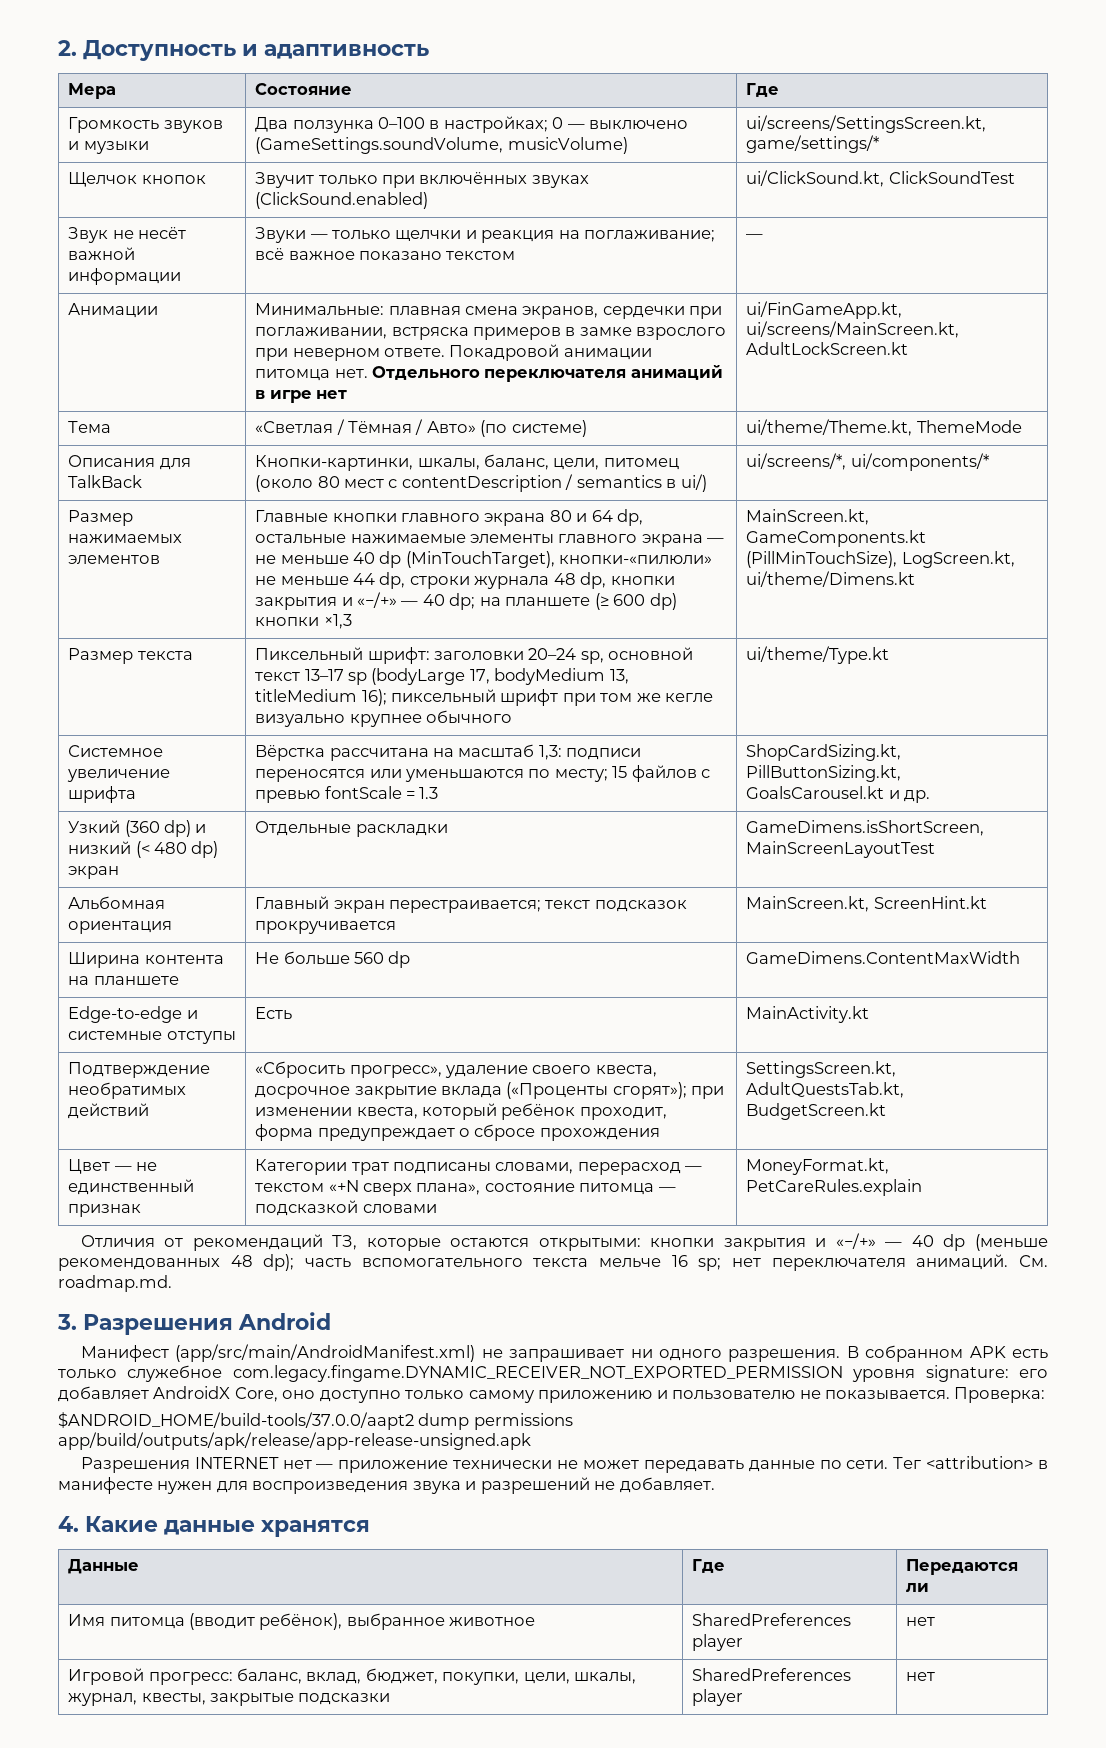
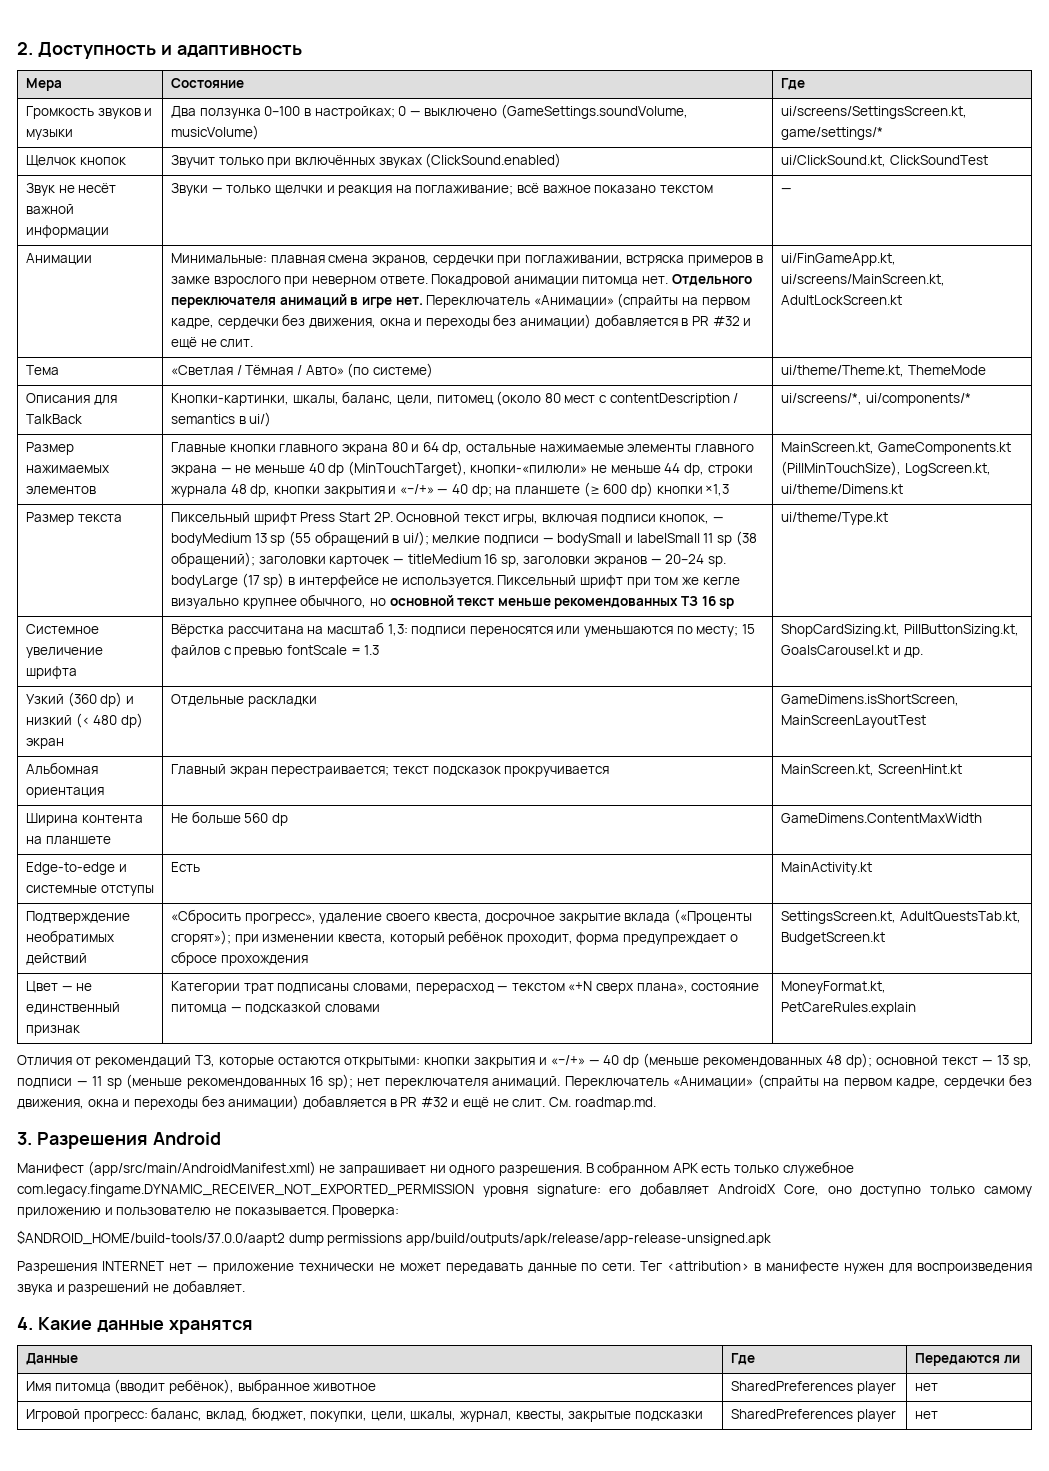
- Отдельного переключателя анимаций в игре нет
+ Отдельного переключателя анимаций в игре нет. Переключатель «Анимации» (спрайты на первом кадре, сердечки без движения, окна и переходы без анимации) добавляется в PR #32 и ещё не слит.
- Пиксельный шрифт: заголовки 20–24 sp, основной текст 13–17 sp (bodyLarge 17, bodyMedium 13, titleMedium 16); пиксельный шрифт при том же кегле визуально крупнее обычного
+ Пиксельный шрифт Press Start 2P. Основной текст игры, включая подписи кнопок, — bodyMedium 13 sp (55 обращений в ui/); мелкие подписи — bodySmall и labelSmall 11 sp (38 обращений); заголовки карточек — titleMedium 16 sp, заголовки экранов — 20–24 sp. bodyLarge (17 sp) в интерфейсе не используется. Пиксельный шрифт при том же кегле визуально крупнее обычного, но основной текст меньше рекомендованных ТЗ 16 sp
- Отличия от рекомендаций ТЗ, которые остаются открытыми: кнопки закрытия и «−/+» — 40 dp (меньше рекомендованных 48 dp); часть вспомогательного текста мельче 16 sp; нет переключателя анимаций.
+ Отличия от рекомендаций ТЗ, которые остаются открытыми: кнопки закрытия и «−/+» — 40 dp (меньше рекомендованных 48 dp); основной текст — 13 sp, подписи — 11 sp (меньше рекомендованных 16 sp); нет переключателя анимаций. Переключатель «Анимации» (спрайты на первом кадре, сердечки без движения, окна и переходы без анимации) добавляется в PR #32 и ещё не слит.

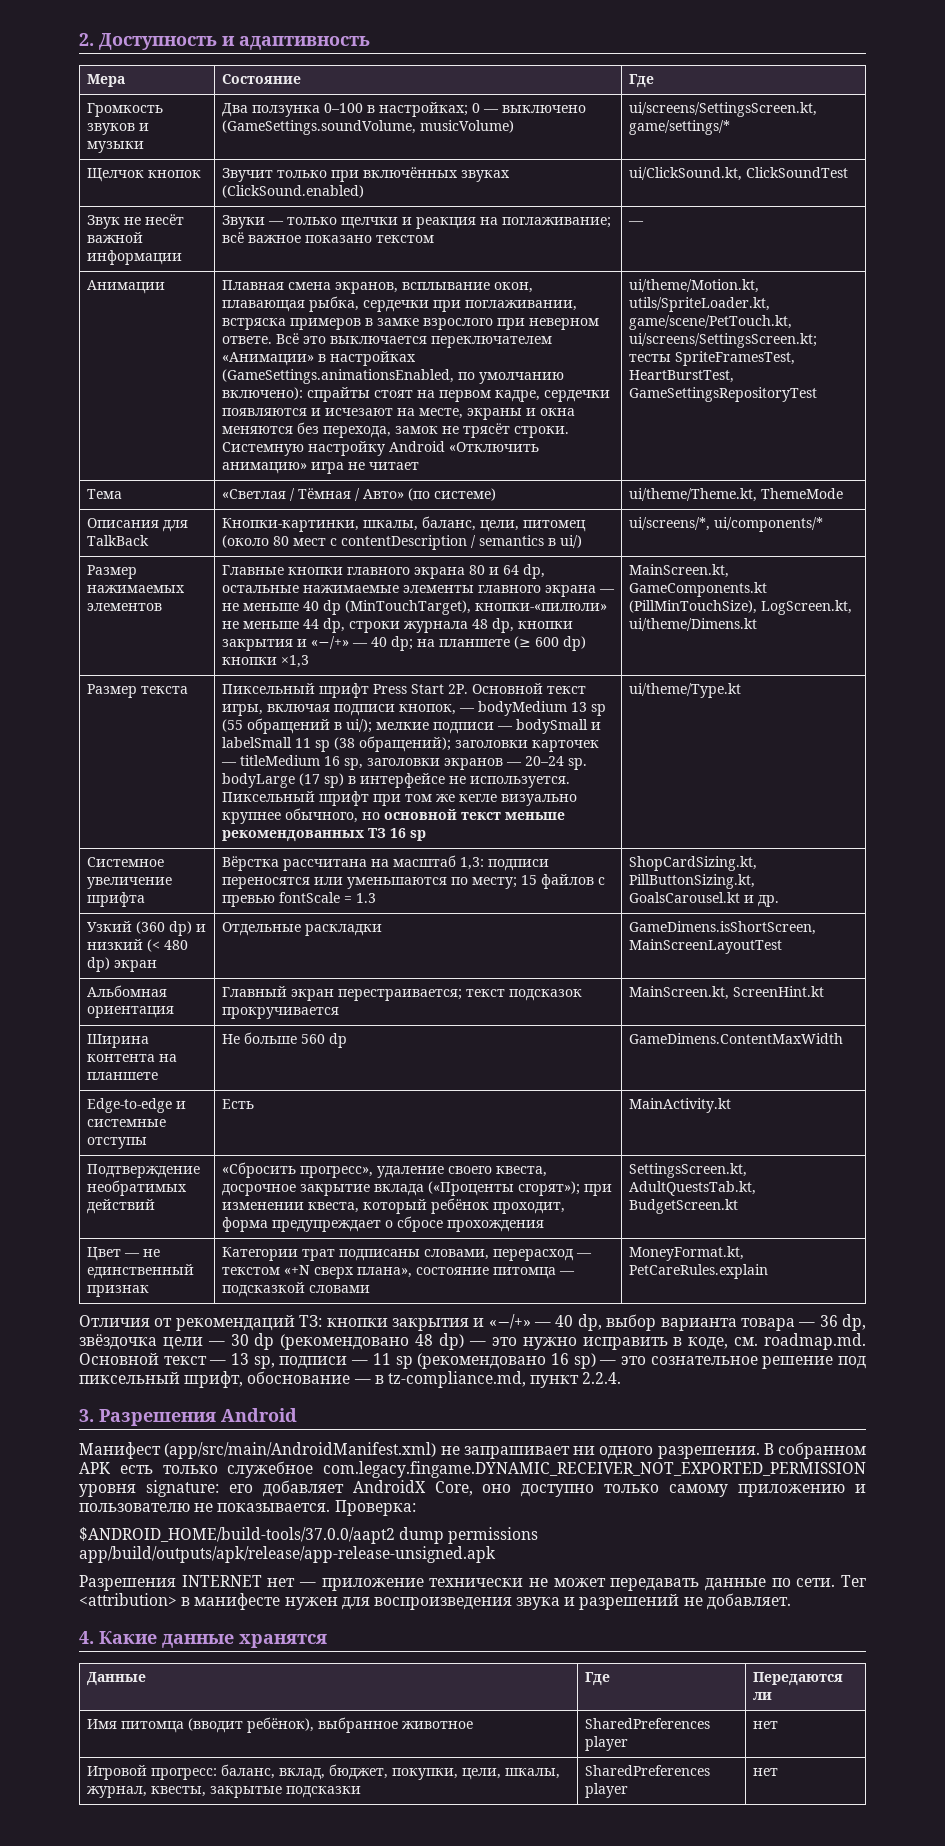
- Минимальные: плавная смена экранов, сердечки при поглаживании, встряска примеров в замке взрослого при неверном ответе.
+ Плавная смена экранов, всплывание окон, плавающая рыбка, сердечки при поглаживании, встряска примеров в замке взрослого при неверном ответе.
- Покадровой анимации питомца нет. Отдельного переключателя анимаций в игре нет. Переключатель «Анимации» (спрайты на первом кадре, сердечки без движения, окна и переходы без анимации) добавляется в PR #32 и ещё не слит. | ui/FinGameApp.kt, ui/screens/MainScreen.kt, AdultLockScreen.kt
+ Всё это выключается переключателем «Анимации» в настройках (GameSettings.animationsEnabled, по умолчанию включено): спрайты стоят на первом кадре, сердечки появляются и исчезают на месте, экраны и окна меняются без перехода, замок не трясёт строки. Системную настройку Android «Отключить анимацию» игра не читает | ui/theme/Motion.kt, utils/SpriteLoader.kt, game/scene/PetTouch.kt, ui/screens/SettingsScreen.kt; тесты SpriteFramesTest, HeartBurstTest, GameSettingsRepositoryTest
- Отличия от рекомендаций ТЗ, которые остаются открытыми: кнопки закрытия и «−/+» — 40 dp (меньше рекомендованных 48 dp); основной текст — 13 sp, подписи — 11 sp (меньше рекомендованных 16 sp); нет переключателя анимаций. Переключатель «Анимации» (спрайты на первом кадре, сердечки без движения, окна и переходы без анимации) добавляется в PR #32 и ещё не слит. См. roadmap.md.
+ Отличия от рекомендаций ТЗ: кнопки закрытия и «−/+» — 40 dp, выбор варианта товара — 36 dp, звёздочка цели — 30 dp (рекомендовано 48 dp) — это нужно исправить в коде, см. roadmap.md. Основной текст — 13 sp, подписи — 11 sp (рекомендовано 16 sp) — это сознательное решение под пиксельный шрифт, обоснование — в tz-compliance.md, пункт 2.2.4.

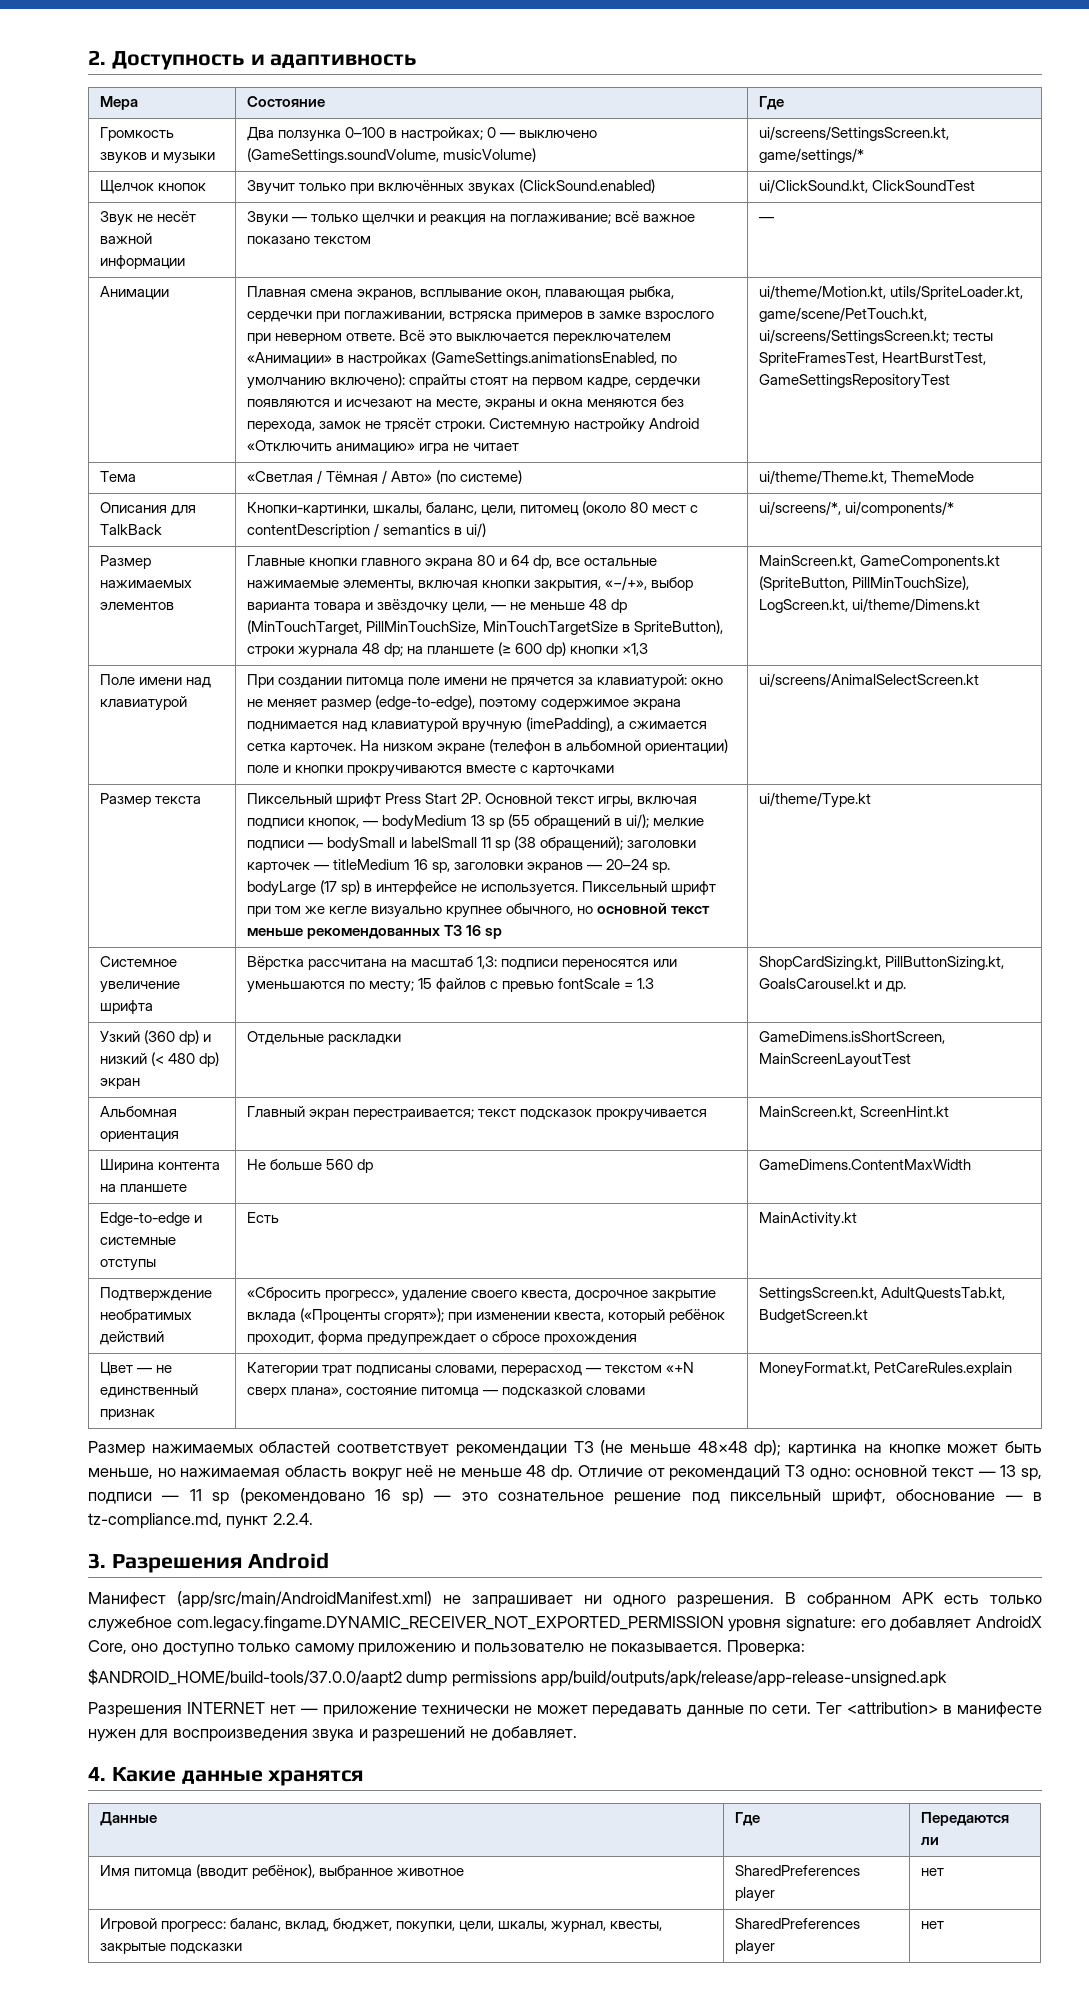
- Главные кнопки главного экрана 80 и 64 dp, остальные нажимаемые элементы главного экрана — не меньше 40 dp (MinTouchTarget), кнопки-«пилюли» не меньше 44 dp, строки журнала 48 dp, кнопки закрытия и «−/+» — 40 dp; на планшете (≥ 600 dp) кнопки ×1,3
+ Главные кнопки главного экрана 80 и 64 dp, все остальные нажимаемые элементы, включая кнопки закрытия, «−/+», выбор варианта товара и звёздочку цели, — не меньше 48 dp (MinTouchTarget, PillMinTouchSize, MinTouchTargetSize в SpriteButton), строки журнала 48 dp; на планшете (≥ 600 dp) кнопки ×1,3
- MainScreen.kt, GameComponents.kt (PillMinTouchSize), LogScreen.kt, ui/theme/Dimens.kt
+ MainScreen.kt, GameComponents.kt (SpriteButton, PillMinTouchSize), LogScreen.kt, ui/theme/Dimens.kt
+ Поле имени над клавиатурой | При создании питомца поле имени не прячется за клавиатурой: окно не меняет размер (edge-to-edge), поэтому содержимое экрана поднимается над клавиатурой вручную (imePadding), а сжимается сетка карточек. На низком экране (телефон в альбомной ориентации) поле и кнопки прокручиваются вместе с карточками | ui/screens/AnimalSelectScreen.kt
- Отличия от рекомендаций ТЗ: кнопки закрытия и «−/+» — 40 dp, выбор варианта товара — 36 dp, звёздочка цели — 30 dp (рекомендовано 48 dp) — это нужно исправить в коде, см. roadmap.md. Основной текст — 13 sp, подписи — 11 sp (рекомендовано 16 sp) — это сознательное решение под пиксельный шрифт, обоснование — в tz-compliance.md, пункт 2.2.4.
+ Размер нажимаемых областей соответствует рекомендации ТЗ (не меньше 48×48 dp); картинка на кнопке может быть меньше, но нажимаемая область вокруг неё не меньше 48 dp. Отличие от рекомендаций ТЗ одно: основной текст — 13 sp, подписи — 11 sp (рекомендовано 16 sp) — это сознательное решение под пиксельный шрифт, обоснование — в tz-compliance.md, пункт 2.2.4.

